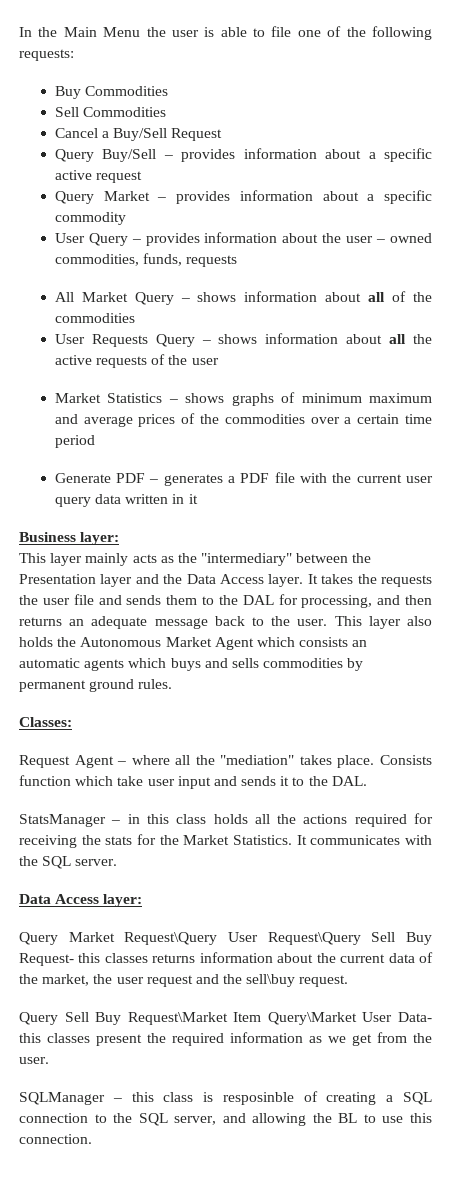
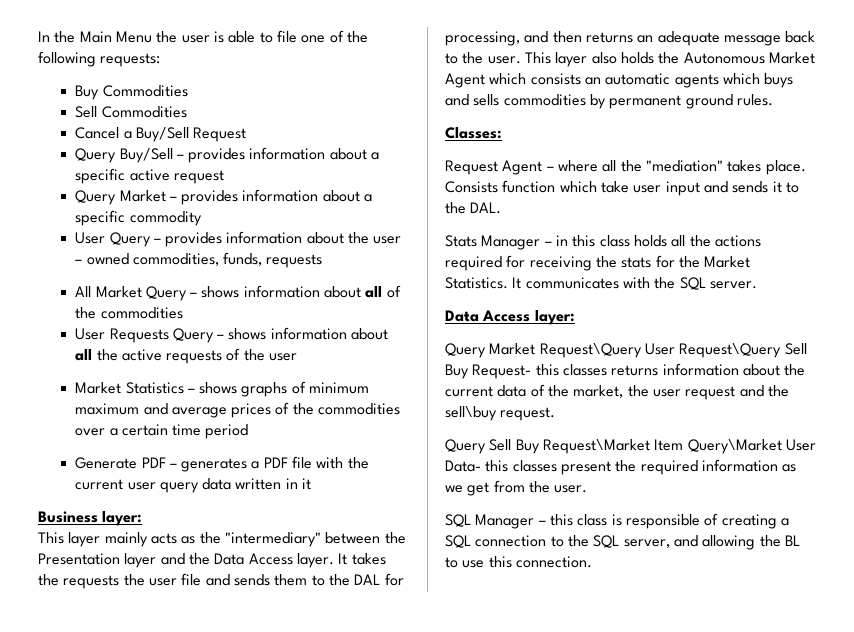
- StatsManager – in this class holds all the actions required for receiving the stats for the Market Statistics.
+ Stats Manager – in this class holds all the actions required for receiving the stats for the Market Statistics.
- SQLManager – this class is resposinble of creating a SQL connection to the SQL server, and allowing the BL to use this connection.
+ SQL Manager – this class is responsible of creating a SQL connection to the SQL server, and allowing the BL to use this connection.

